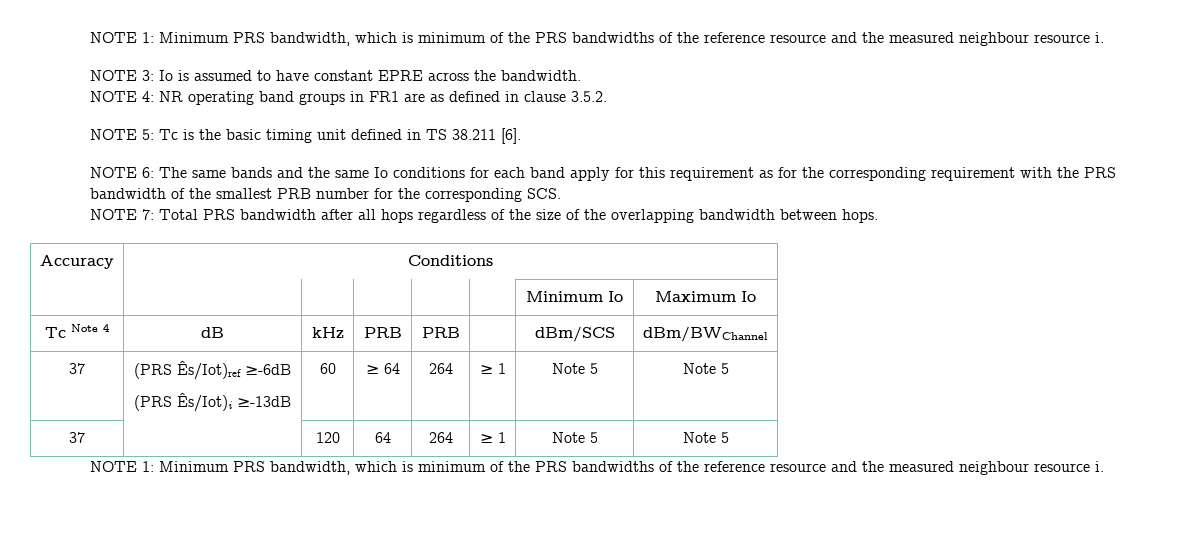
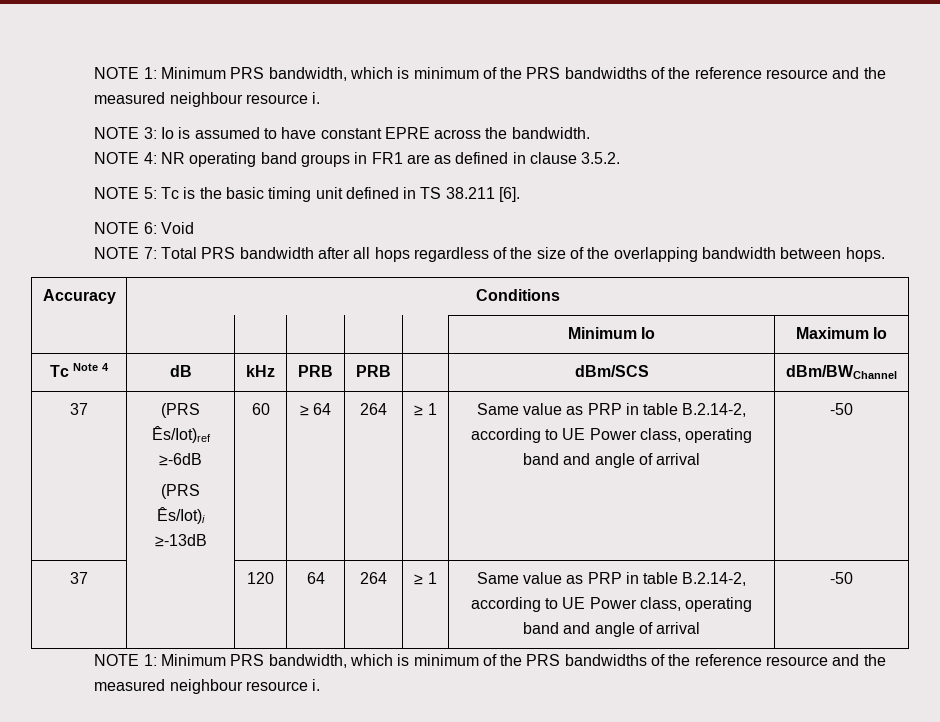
- NOTE 6: The same bands and the same Io conditions for each band apply for this requirement as for the corresponding requirement with the PRS bandwidth of the smallest PRB number for the corresponding SCS.
+ NOTE 6: Void
  37 | (PRS Ês/Iot)ref ≥-6dB
- (PRS Ês/Iot)i ≥-13dB | 60 | ≥ 64 | 264 | ≥ 1 | Note 5 | Note 5
+ (PRS Ês/Iot)i ≥-13dB | 60 | ≥ 64 | 264 | ≥ 1 | Same value as PRP in table B.2.14-2, according to UE Power class, operating band and angle of arrival | -50
- 37 | | 120 | 64 | 264 | ≥ 1 | Note 5 | Note 5
+ 37 | | 120 | 64 | 264 | ≥ 1 | Same value as PRP in table B.2.14-2, according to UE Power class, operating band and angle of arrival | -50

